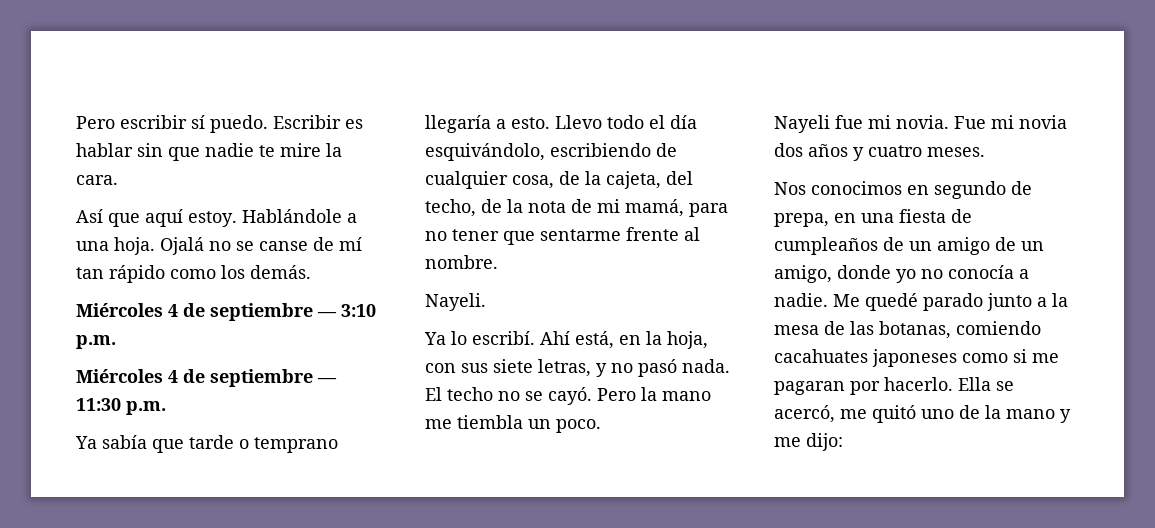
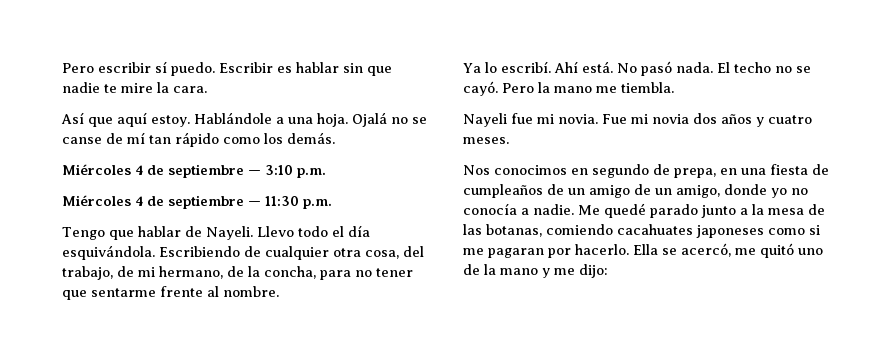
- Ya sabía que tarde o temprano llegaría a esto. Llevo todo el día esquivándolo, escribiendo de cualquier cosa, de la cajeta, del techo, de la nota de mi mamá, para no tener que sentarme frente al nombre.
+ Tengo que hablar de Nayeli. Llevo todo el día esquivándola. Escribiendo de cualquier otra cosa, del trabajo, de mi hermano, de la concha, para no tener que sentarme frente al nombre.
- Nayeli.
- Ahí está, en la hoja, con sus siete letras, y no pasó nada.
+ Ahí está. No pasó nada.
- Pero la mano me tiembla un poco.
+ Pero la mano me tiembla.

